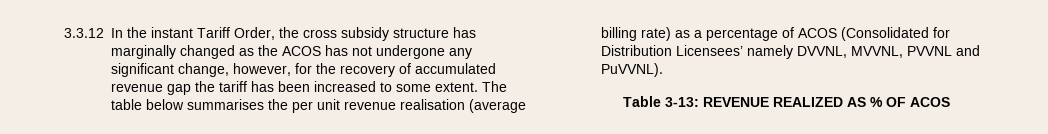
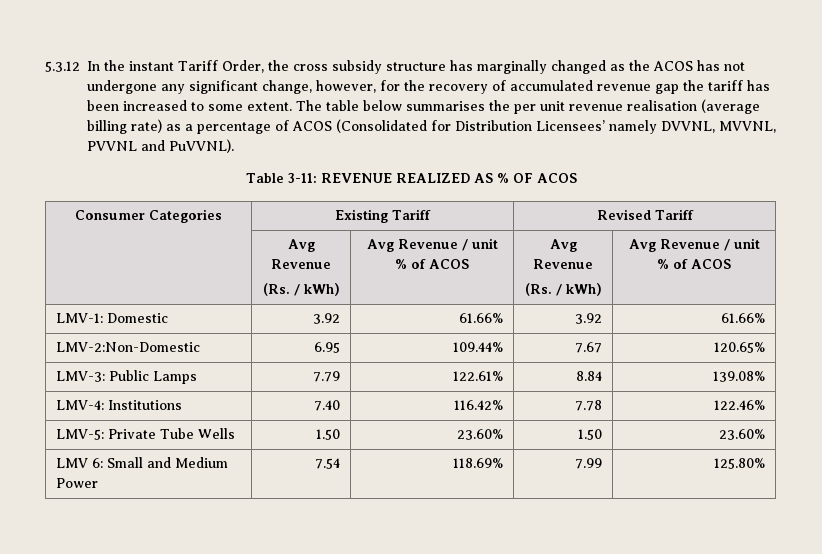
- 3.3.12 In the instant Tariff Order, the cross subsidy structure has marginally changed as the ACOS has not undergone any significant change, however, for the recovery of accumulated revenue gap the tariff has been increased to some extent.
+ 5.3.12 In the instant Tariff Order, the cross subsidy structure has marginally changed as the ACOS has not undergone any significant change, however, for the recovery of accumulated revenue gap the tariff has been increased to some extent.
- Table 3-13: REVENUE REALIZED AS % OF ACOS
+ Table 3-11: REVENUE REALIZED AS % OF ACOS
+ Consumer Categories | Existing Tariff | Revised Tariff
+ | Avg Revenue
+ (Rs. / kWh) | Avg Revenue / unit % of ACOS | Avg Revenue
+ (Rs. / kWh) | Avg Revenue / unit % of ACOS
+ LMV-1: Domestic | 3.92 | 61.66% | 3.92 | 61.66%
+ LMV-2:Non-Domestic | 6.95 | 109.44% | 7.67 | 120.65%
+ LMV-3: Public Lamps | 7.79 | 122.61% | 8.84 | 139.08%
+ LMV-4: Institutions | 7.40 | 116.42% | 7.78 | 122.46%
+ LMV-5: Private Tube Wells | 1.50 | 23.60% | 1.50 | 23.60%
+ LMV 6: Small and Medium Power | 7.54 | 118.69% | 7.99 | 125.80%

